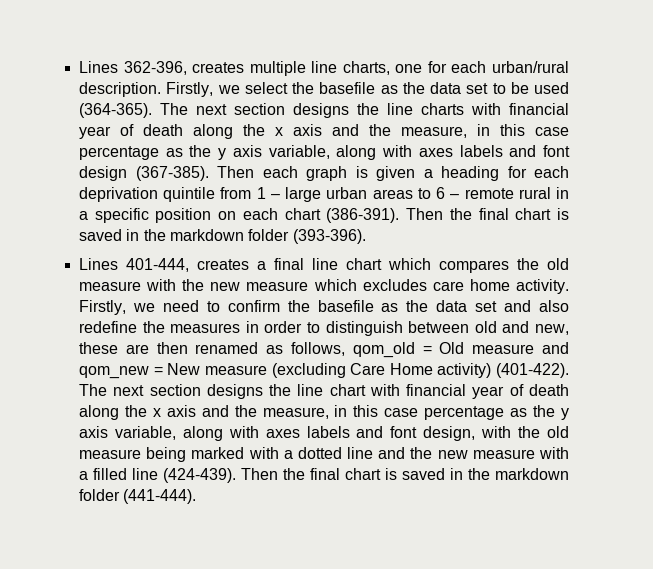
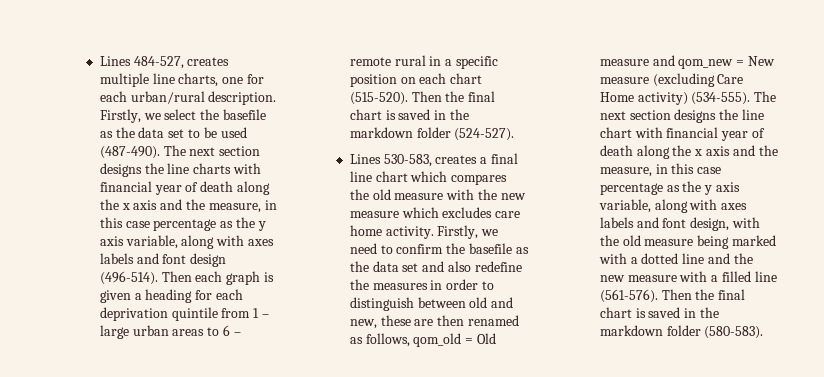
- Lines 362-396, creates multiple line charts, one for each urban/rural description.
+ Lines 484-527, creates multiple line charts, one for each urban/rural description.
- Firstly, we select the basefile as the data set to be used (364-365).
+ Firstly, we select the basefile as the data set to be used (487-490).
- The next section designs the line charts with financial year of death along the x axis and the measure, in this case percentage as the y axis variable, along with axes labels and font design (367-385).
+ The next section designs the line charts with financial year of death along the x axis and the measure, in this case percentage as the y axis variable, along with axes labels and font design (496-514).
- Then each graph is given a heading for each deprivation quintile from 1 – large urban areas to 6 – remote rural in a specific position on each chart (386-391).
+ Then each graph is given a heading for each deprivation quintile from 1 – large urban areas to 6 – remote rural in a specific position on each chart (515-520).
- Then the final chart is saved in the markdown folder (393-396).
- Lines 401-444, creates a final line chart which compares the old measure with the new measure which excludes care home activity.
+ Then the final chart is saved in the markdown folder (524-527).
+ Lines 530-583, creates a final line chart which compares the old measure with the new measure which excludes care home activity.
- Firstly, we need to confirm the basefile as the data set and also redefine the measures in order to distinguish between old and new, these are then renamed as follows, qom_old = Old measure and qom_new = New measure (excluding Care Home activity) (401-422).
+ Firstly, we need to confirm the basefile as the data set and also redefine the measures in order to distinguish between old and new, these are then renamed as follows, qom_old = Old measure and qom_new = New measure (excluding Care Home activity) (534-555).
- The next section designs the line chart with financial year of death along the x axis and the measure, in this case percentage as the y axis variable, along with axes labels and font design, with the old measure being marked with a dotted line and the new measure with a filled line (424-439).
+ The next section designs the line chart with financial year of death along the x axis and the measure, in this case percentage as the y axis variable, along with axes labels and font design, with the old measure being marked with a dotted line and the new measure with a filled line (561-576).
- Then the final chart is saved in the markdown folder (441-444).
+ Then the final chart is saved in the markdown folder (580-583).

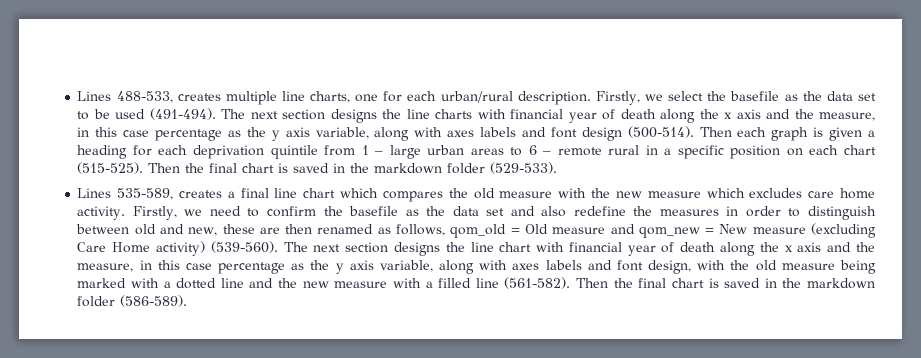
- Lines 484-527, creates multiple line charts, one for each urban/rural description.
+ Lines 488-533, creates multiple line charts, one for each urban/rural description.
- Firstly, we select the basefile as the data set to be used (487-490).
+ Firstly, we select the basefile as the data set to be used (491-494).
- The next section designs the line charts with financial year of death along the x axis and the measure, in this case percentage as the y axis variable, along with axes labels and font design (496-514).
+ The next section designs the line charts with financial year of death along the x axis and the measure, in this case percentage as the y axis variable, along with axes labels and font design (500-514).
- Then each graph is given a heading for each deprivation quintile from 1 – large urban areas to 6 – remote rural in a specific position on each chart (515-520).
+ Then each graph is given a heading for each deprivation quintile from 1 – large urban areas to 6 – remote rural in a specific position on each chart (515-525).
- Then the final chart is saved in the markdown folder (524-527).
- Lines 530-583, creates a final line chart which compares the old measure with the new measure which excludes care home activity.
+ Then the final chart is saved in the markdown folder (529-533).
+ Lines 535-589, creates a final line chart which compares the old measure with the new measure which excludes care home activity.
- Firstly, we need to confirm the basefile as the data set and also redefine the measures in order to distinguish between old and new, these are then renamed as follows, qom_old = Old measure and qom_new = New measure (excluding Care Home activity) (534-555).
+ Firstly, we need to confirm the basefile as the data set and also redefine the measures in order to distinguish between old and new, these are then renamed as follows, qom_old = Old measure and qom_new = New measure (excluding Care Home activity) (539-560).
- The next section designs the line chart with financial year of death along the x axis and the measure, in this case percentage as the y axis variable, along with axes labels and font design, with the old measure being marked with a dotted line and the new measure with a filled line (561-576).
+ The next section designs the line chart with financial year of death along the x axis and the measure, in this case percentage as the y axis variable, along with axes labels and font design, with the old measure being marked with a dotted line and the new measure with a filled line (561-582).
- Then the final chart is saved in the markdown folder (580-583).
+ Then the final chart is saved in the markdown folder (586-589).

